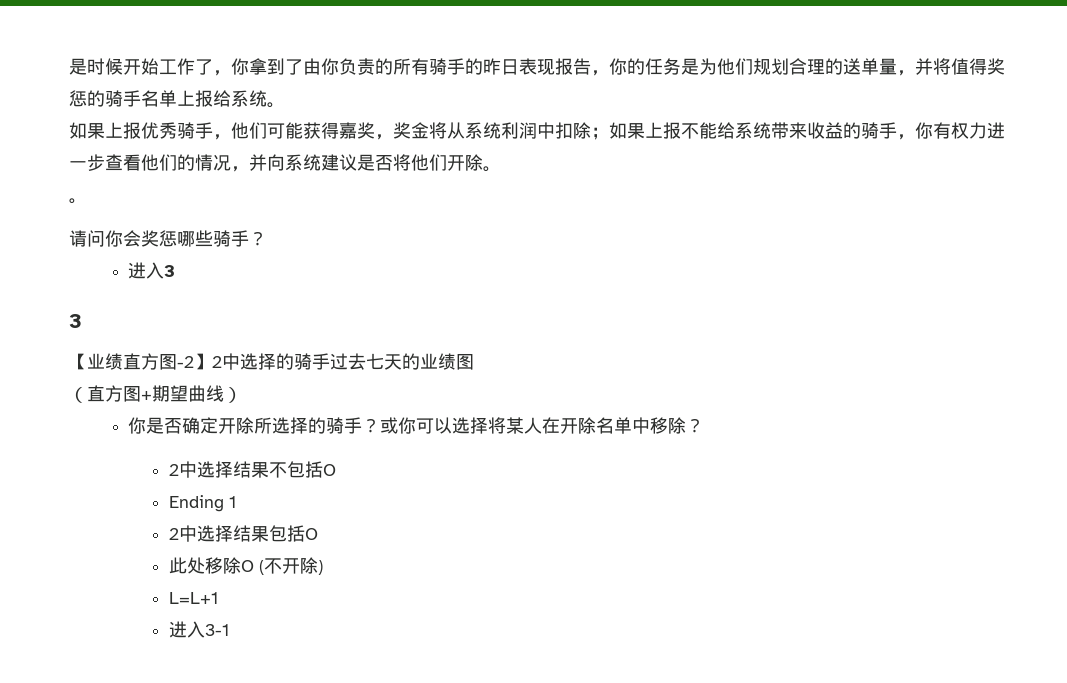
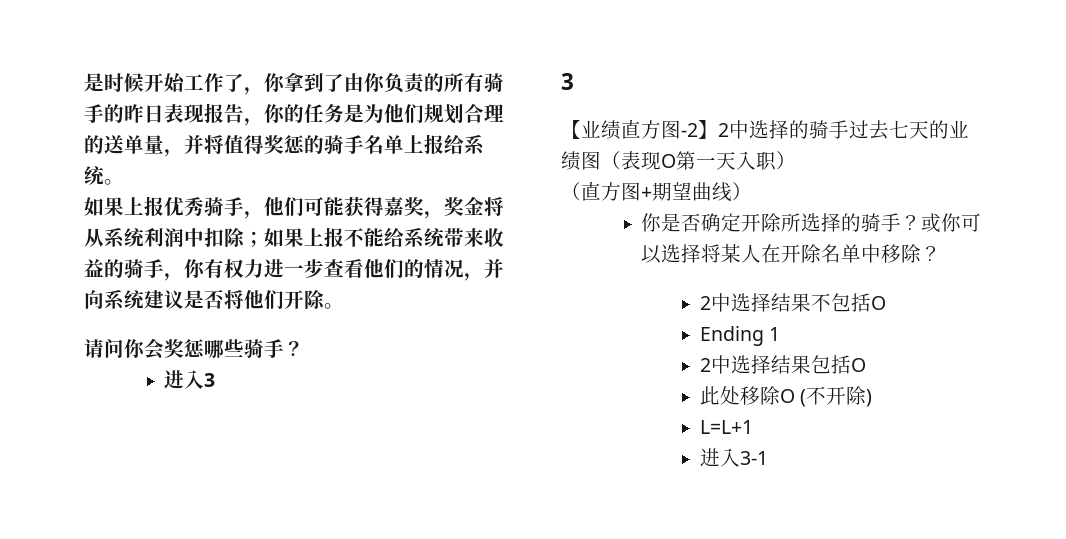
  如果上报优秀骑手，他们可能获得嘉奖，奖金将从系统利润中扣除；如果上报不能给系统带来收益的骑手，你有权力进一步查看他们的情况，并向系统建议是否将他们开除。
- 。
- 【业绩直方图-2】2中选择的骑手过去七天的业绩图
+ 【业绩直方图-2】2中选择的骑手过去七天的业绩图（表现O第一天入职）

